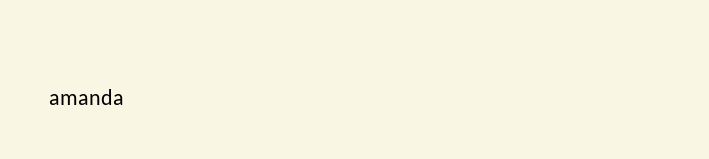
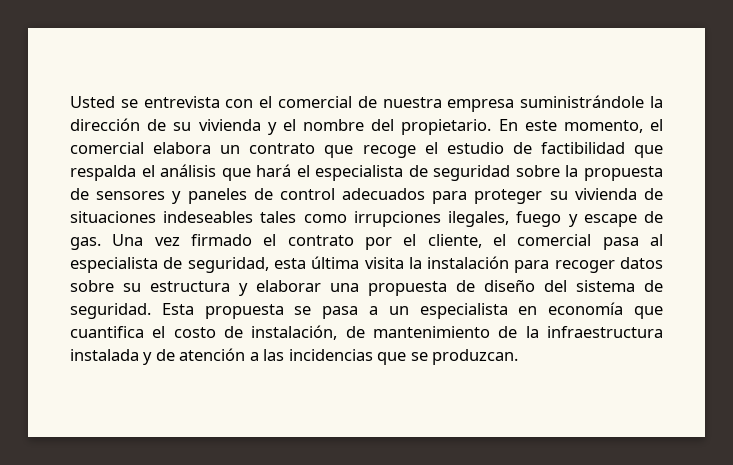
- amanda
+ Usted se entrevista con el comercial de nuestra empresa suministrándole la dirección de su vivienda y el nombre del propietario. En este momento, el comercial elabora un contrato que recoge el estudio de factibilidad que respalda el análisis que hará el especialista de seguridad sobre la propuesta de sensores y paneles de control adecuados para proteger su vivienda de situaciones indeseables tales como irrupciones ilegales, fuego y escape de gas. Una vez firmado el contrato por el cliente, el comercial pasa al especialista de seguridad, esta última visita la instalación para recoger datos sobre su estructura y elaborar una propuesta de diseño del sistema de seguridad. Esta propuesta se pasa a un especialista en economía que cuantifica el costo de instalación, de mantenimiento de la infraestructura instalada y de atención a las incidencias que se produzcan.

